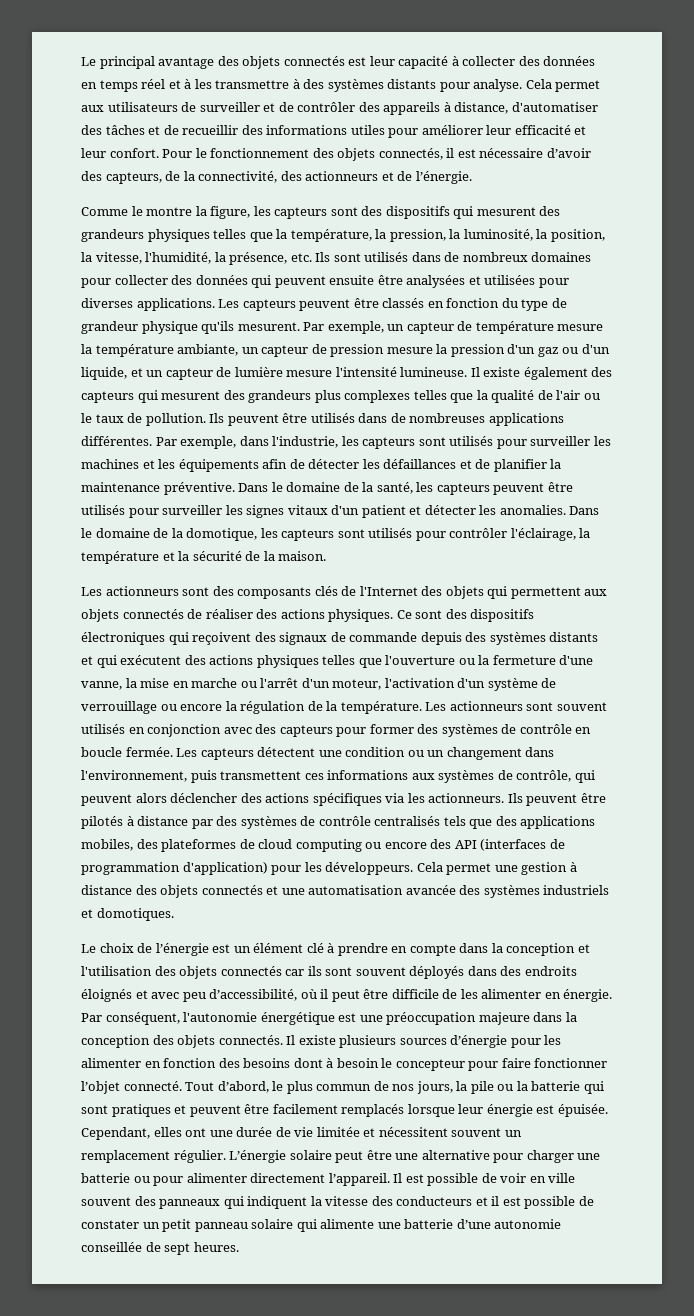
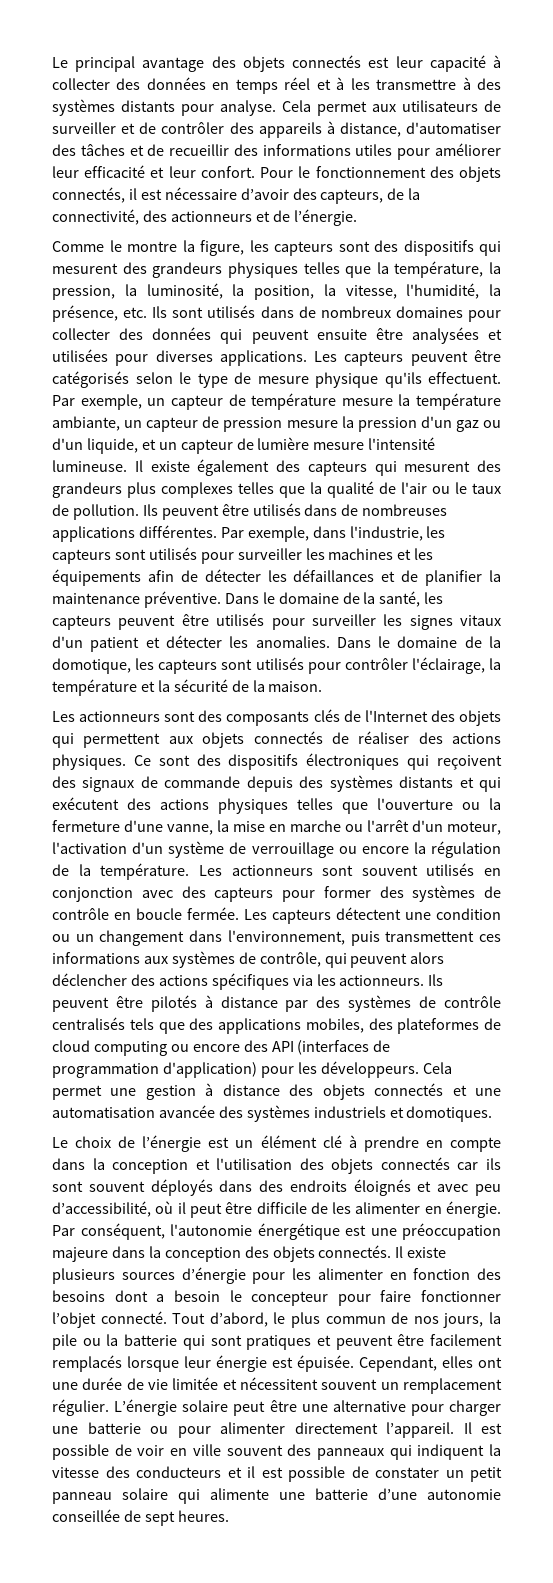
- Les capteurs peuvent être classés en fonction du type de grandeur physique qu'ils mesurent.
+ Les capteurs peuvent être catégorisés selon le type de mesure physique qu'ils effectuent.
- Il existe plusieurs sources d’énergie pour les alimenter en fonction des besoins dont à besoin le concepteur pour faire fonctionner l’objet connecté.
+ Il existe plusieurs sources d’énergie pour les alimenter en fonction des besoins dont a besoin le concepteur pour faire fonctionner l’objet connecté.

